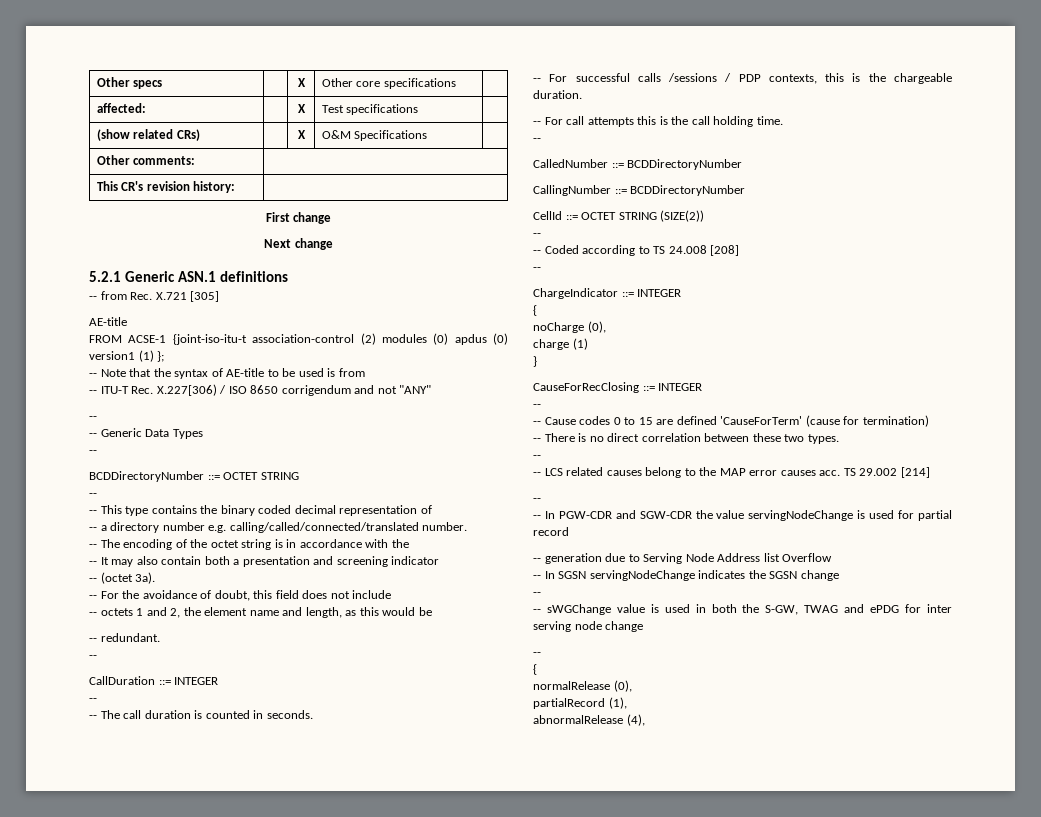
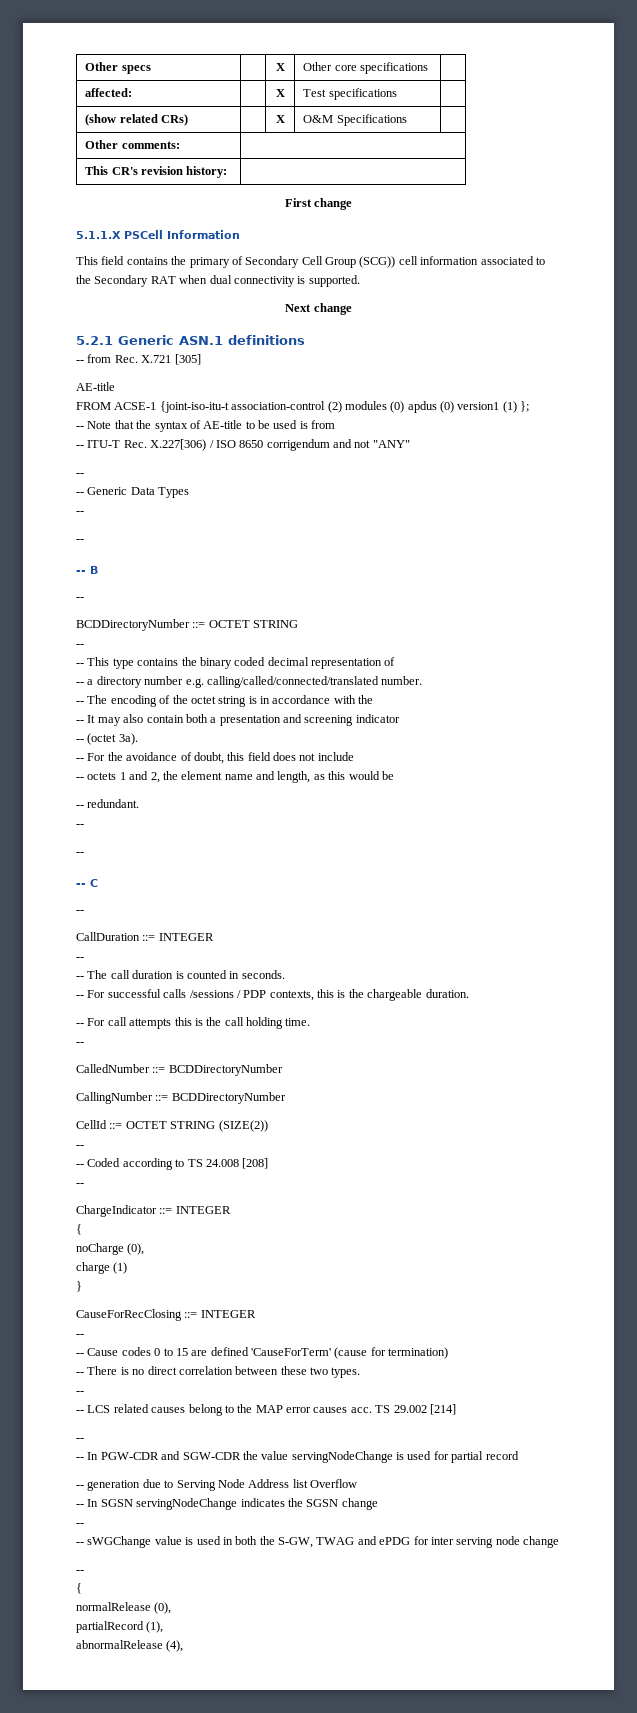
+ 5.1.1.X PSCell Information
+ This field contains the primary of Secondary Cell Group (SCG)) cell information associated to the Secondary RAT when dual connectivity is supported.
  -- Generic Data Types
+ --
+ --
+ -- B
  -- redundant.
+ --
+ --
+ -- C

